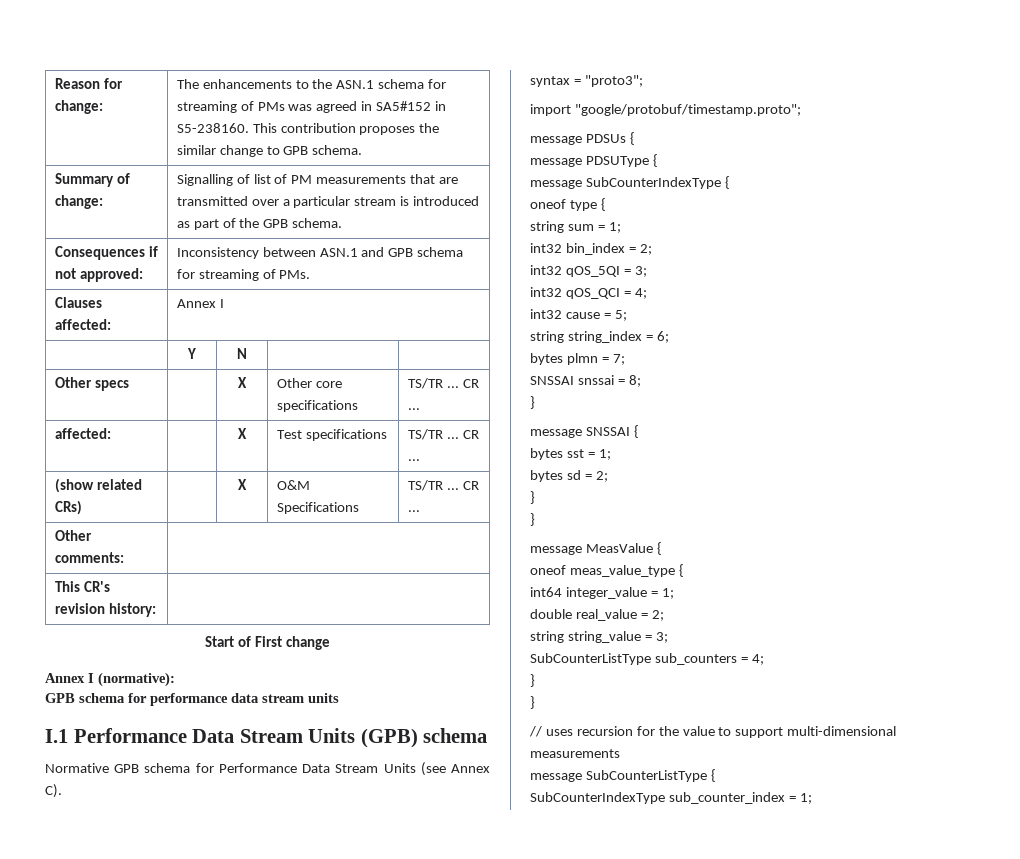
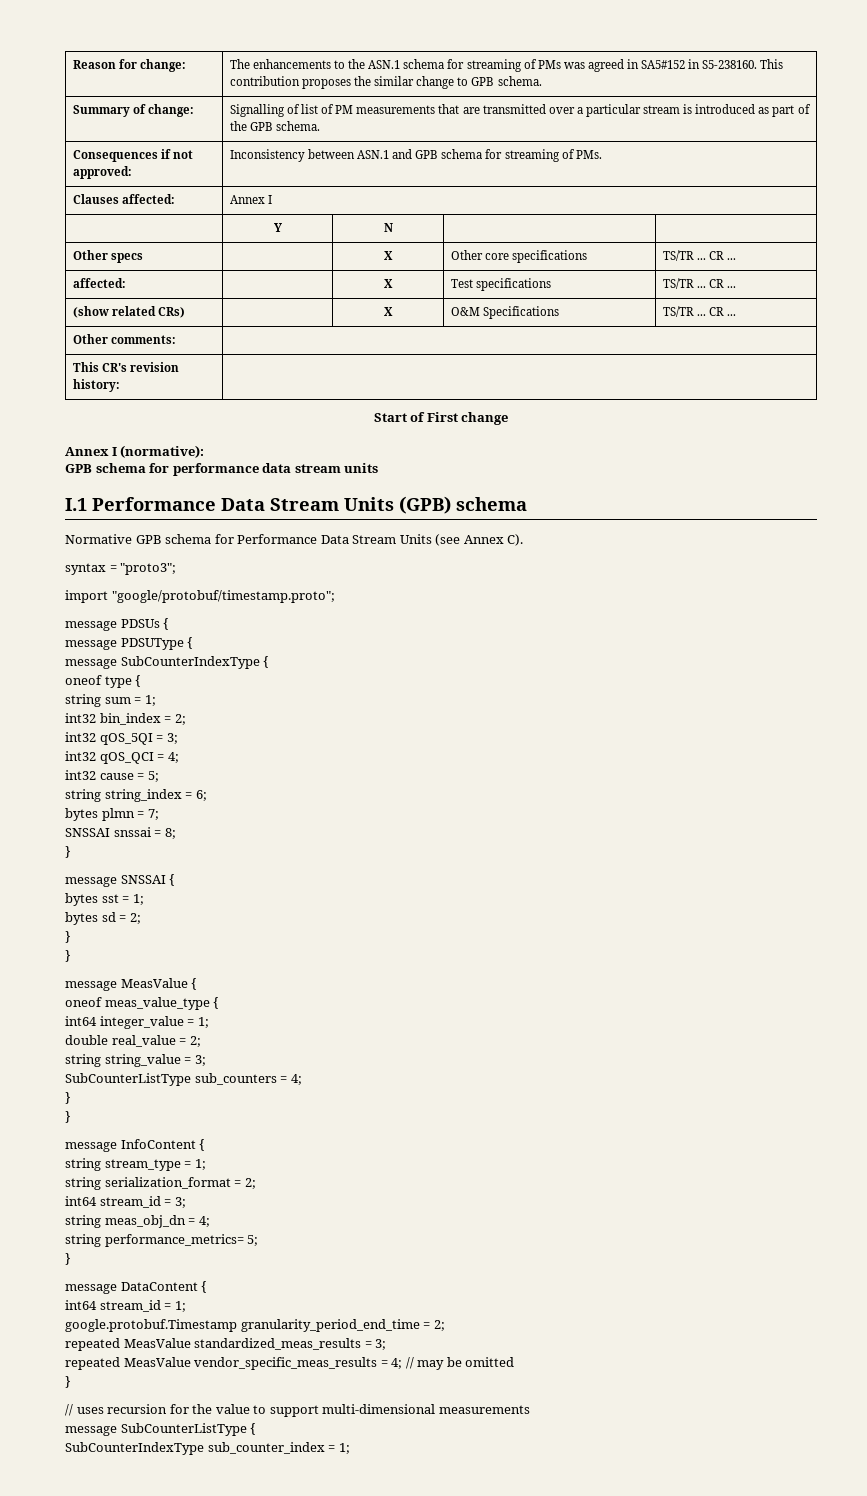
+ message InfoContent {
+ string stream_type = 1;
+ string serialization_format = 2;
+ int64 stream_id = 3;
+ string meas_obj_dn = 4;
+ string performance_metrics= 5;
+ }
+ message DataContent {
+ int64 stream_id = 1;
+ google.protobuf.Timestamp granularity_period_end_time = 2;
+ repeated MeasValue standardized_meas_results = 3;
+ repeated MeasValue vendor_specific_meas_results = 4; // may be omitted
+ }

